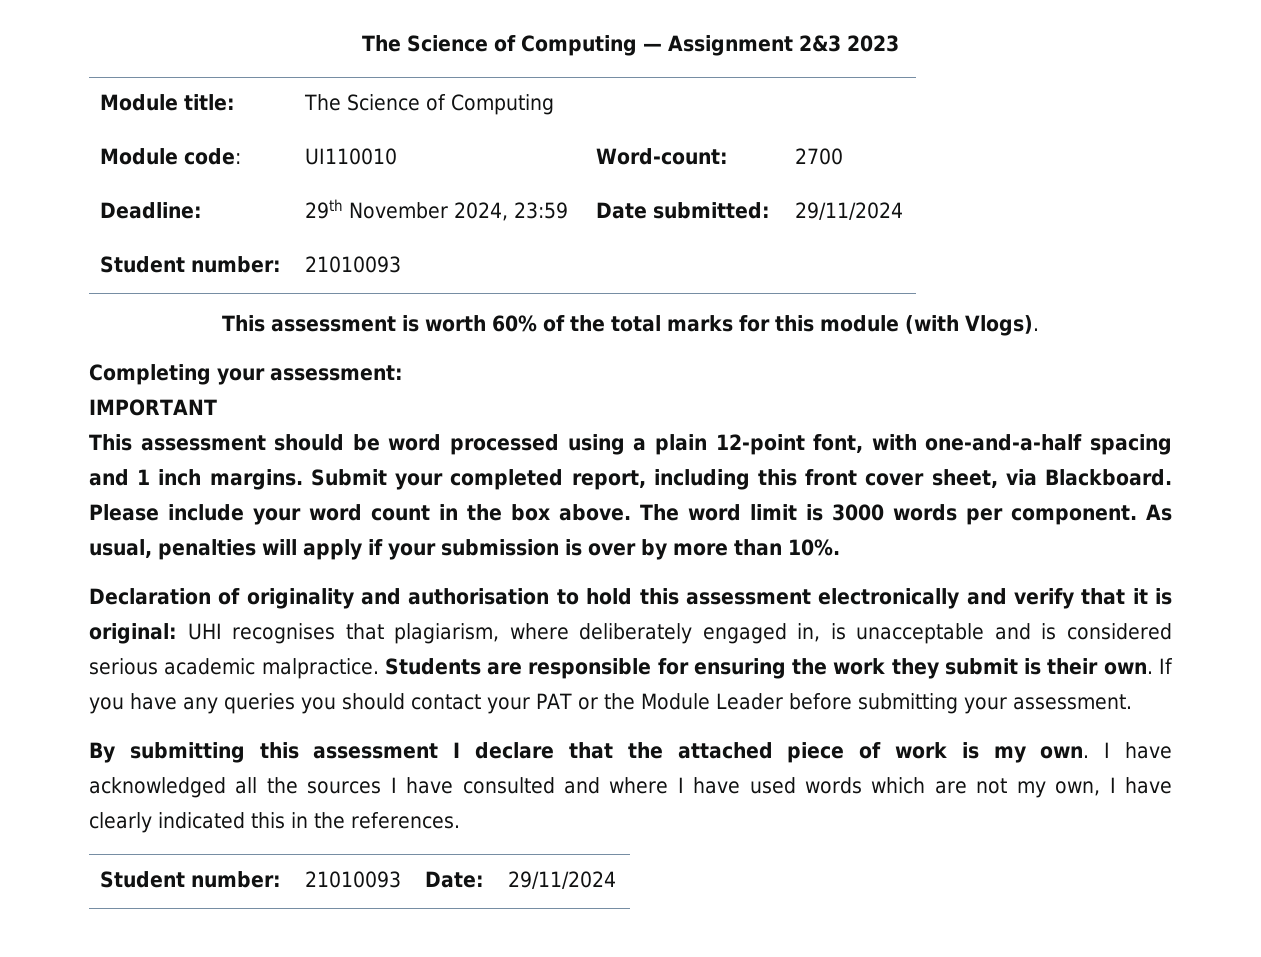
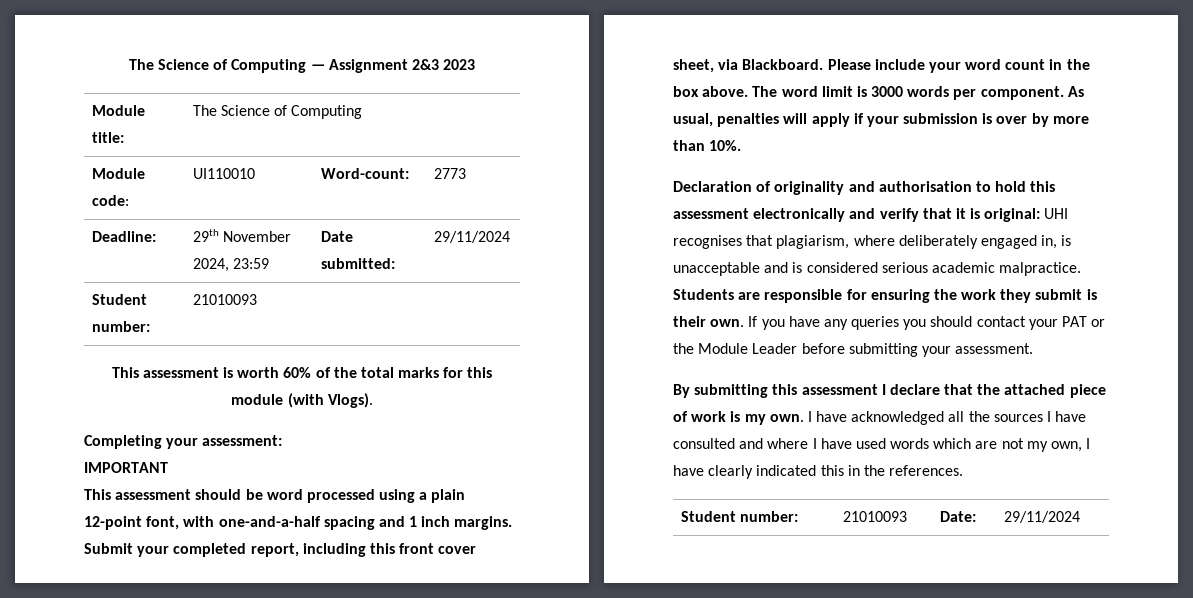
- Module code: | UI110010 | Word-count: | 2700
+ Module code: | UI110010 | Word-count: | 2773

